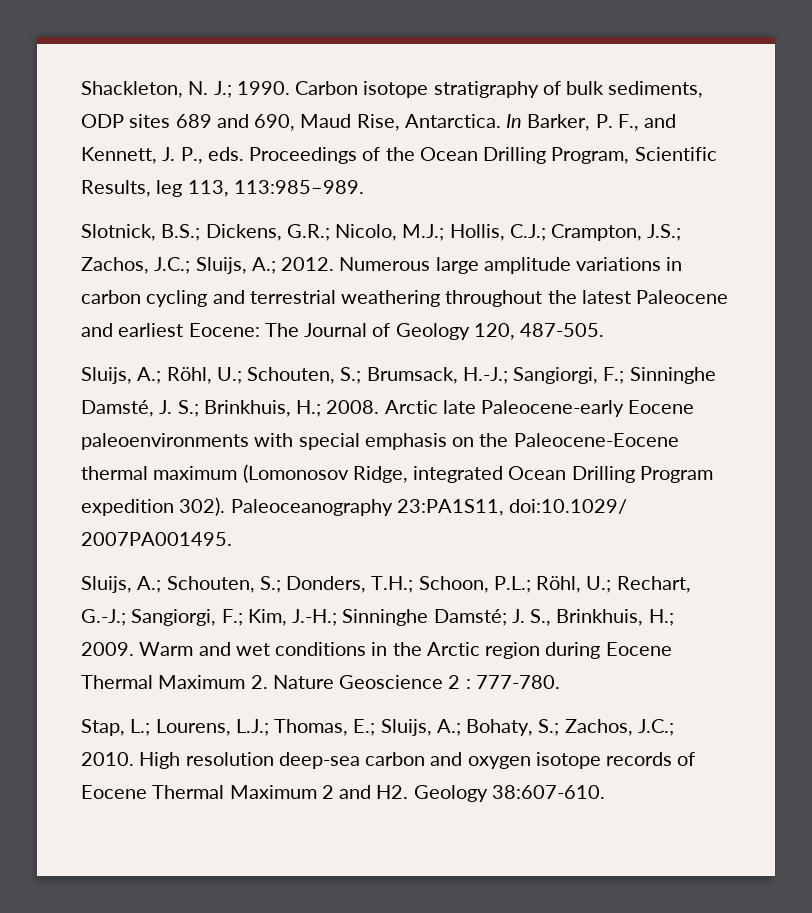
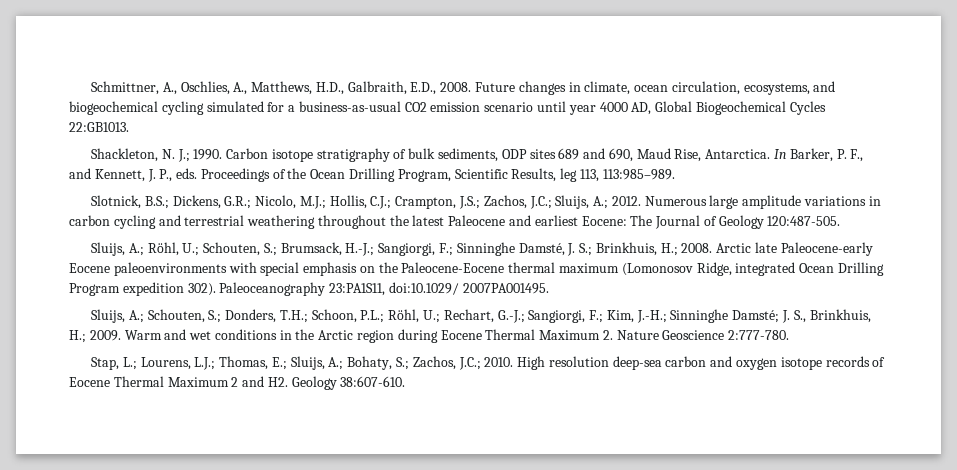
+ Schmittner, A., Oschlies, A., Matthews, H.D., Galbraith, E.D., 2008. Future changes in climate, ocean circulation, ecosystems, and biogeochemical cycling simulated for a business-as-usual CO2 emission scenario until year 4000 AD, Global Biogeochemical Cycles 22:GB1013.
- Numerous large amplitude variations in carbon cycling and terrestrial weathering throughout the latest Paleocene and earliest Eocene: The Journal of Geology 120, 487-505.
+ Numerous large amplitude variations in carbon cycling and terrestrial weathering throughout the latest Paleocene and earliest Eocene: The Journal of Geology 120:487-505.
- Warm and wet conditions in the Arctic region during Eocene Thermal Maximum 2. Nature Geoscience 2 : 777-780.
+ Warm and wet conditions in the Arctic region during Eocene Thermal Maximum 2. Nature Geoscience 2:777-780.

